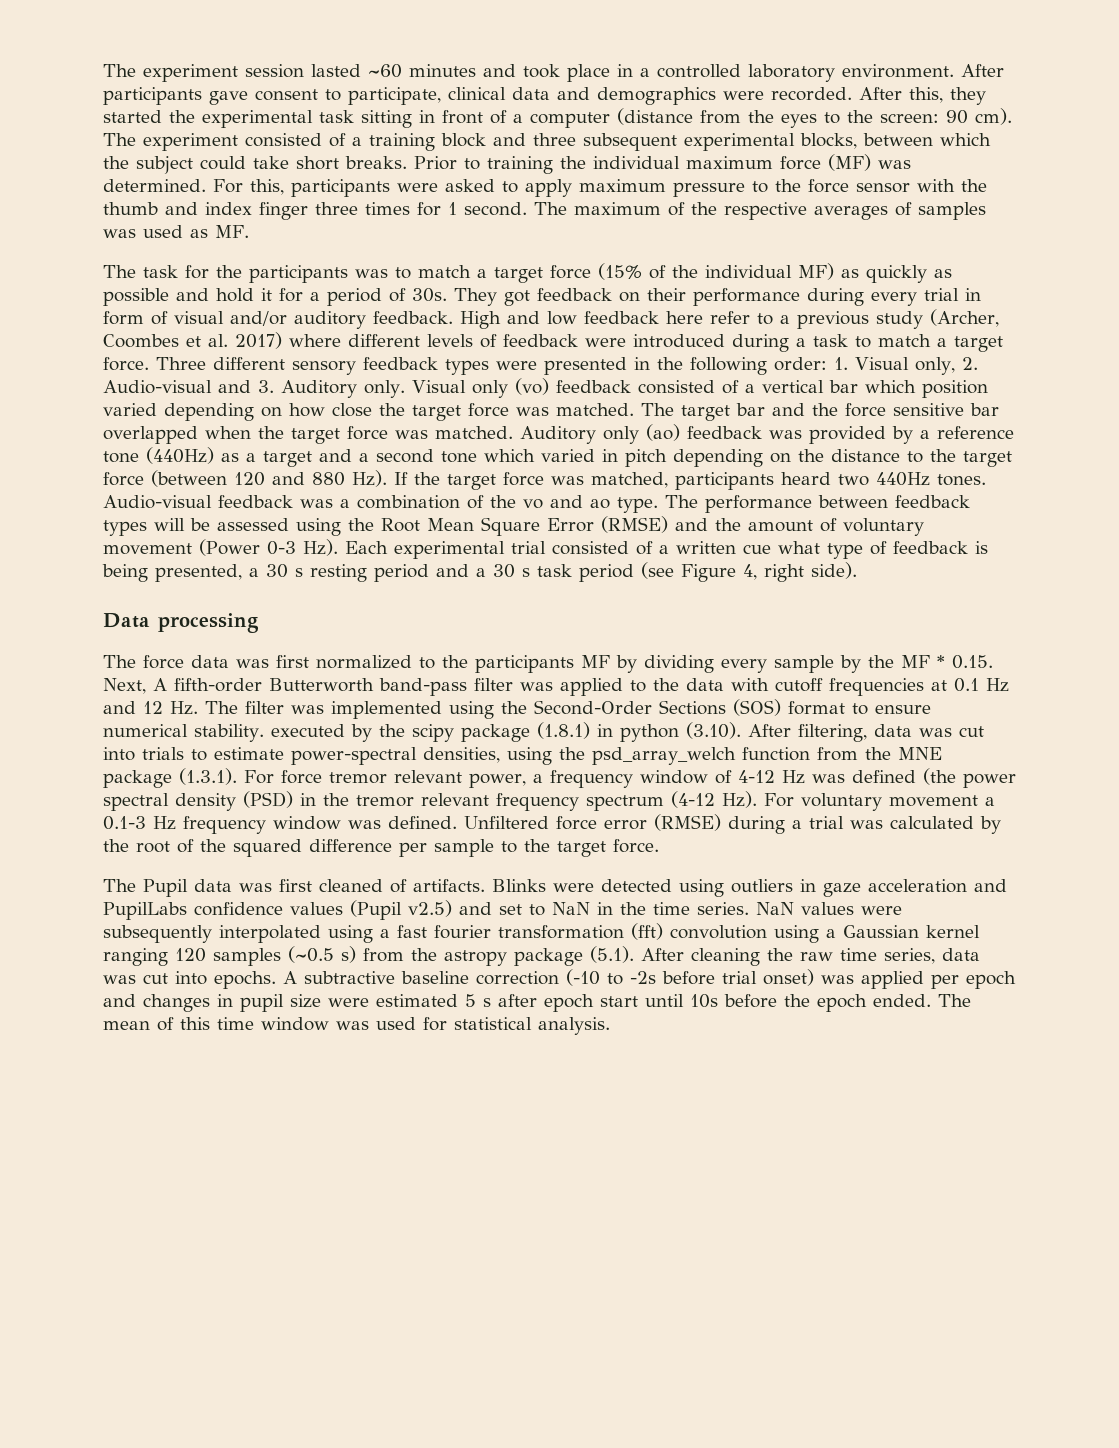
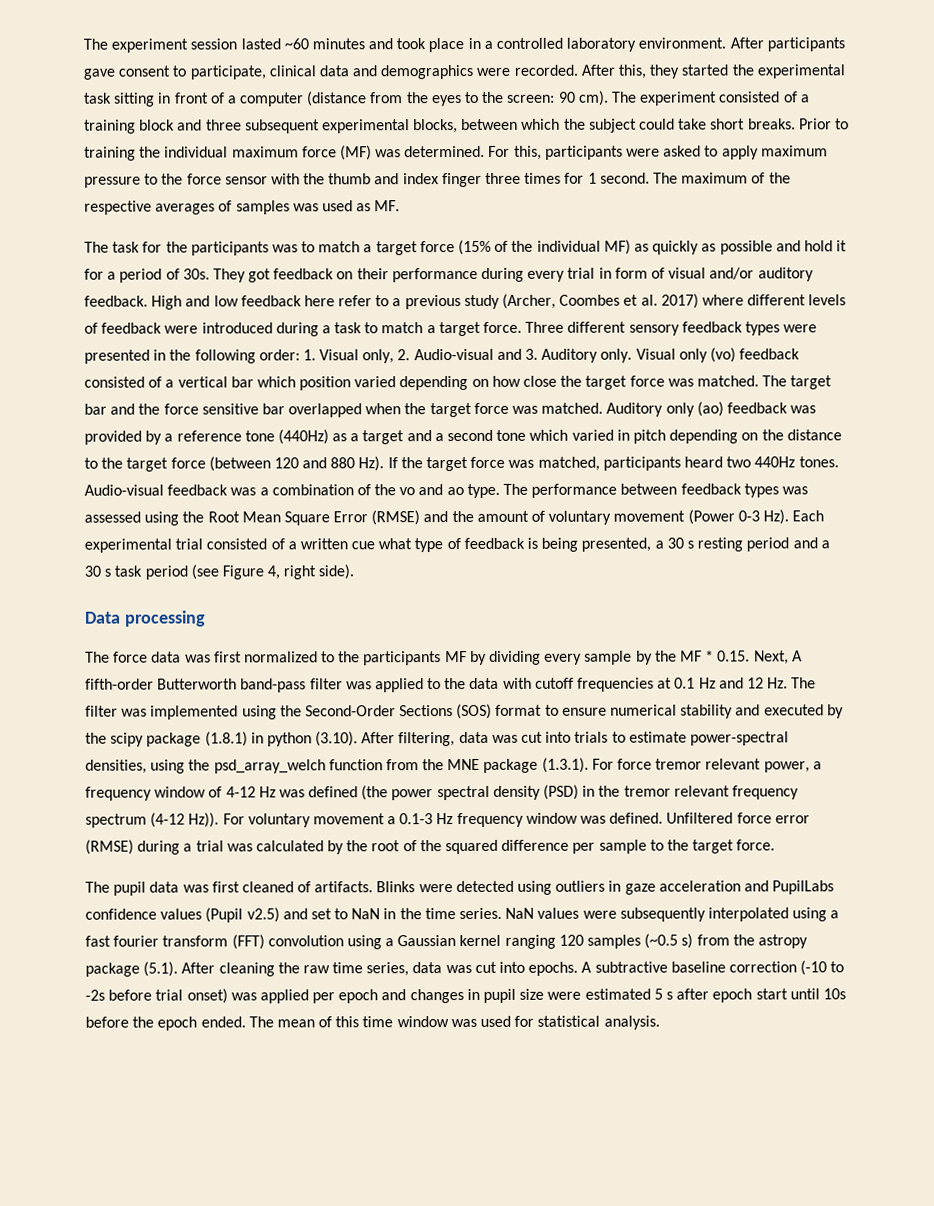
- The performance between feedback types will be assessed using the Root Mean Square Error (RMSE) and the amount of voluntary movement (Power 0-3 Hz). Each experimental trial consisted of a written cue what type of feedback is being presented, a 30 s resting period and a 30 s task period (see Figure 4, right side).
+ The performance between feedback types was assessed using the Root Mean Square Error (RMSE) and the amount of voluntary movement (Power 0-3 Hz). Each experimental trial consisted of a written cue what type of feedback is being presented, a 30 s resting period and a 30 s task period (see Figure 4, right side).
- The force data was first normalized to the participants MF by dividing every sample by the MF * 0.15. Next, A fifth-order Butterworth band-pass filter was applied to the data with cutoff frequencies at 0.1 Hz and 12 Hz. The filter was implemented using the Second-Order Sections (SOS) format to ensure numerical stability. executed by the scipy package (1.8.1) in python (3.10). After filtering, data was cut into trials to estimate power-spectral densities, using the psd_array_welch function from the MNE package (1.3.1). For force tremor relevant power, a frequency window of 4-12 Hz was defined (the power spectral density (PSD) in the tremor relevant frequency spectrum (4-12 Hz). For voluntary movement a 0.1-3 Hz frequency window was defined.
+ The force data was first normalized to the participants MF by dividing every sample by the MF * 0.15. Next, A fifth-order Butterworth band-pass filter was applied to the data with cutoff frequencies at 0.1 Hz and 12 Hz. The filter was implemented using the Second-Order Sections (SOS) format to ensure numerical stability and executed by the scipy package (1.8.1) in python (3.10). After filtering, data was cut into trials to estimate power-spectral densities, using the psd_array_welch function from the MNE package (1.3.1). For force tremor relevant power, a frequency window of 4-12 Hz was defined (the power spectral density (PSD) in the tremor relevant frequency spectrum (4-12 Hz)). For voluntary movement a 0.1-3 Hz frequency window was defined.
- The Pupil data was first cleaned of artifacts.
+ The pupil data was first cleaned of artifacts.
- NaN values were subsequently interpolated using a fast fourier transformation (fft) convolution using a Gaussian kernel ranging 120 samples (~0.5 s) from the astropy package (5.1). After cleaning the raw time series, data was cut into epochs.
+ NaN values were subsequently interpolated using a fast fourier transform (FFT) convolution using a Gaussian kernel ranging 120 samples (~0.5 s) from the astropy package (5.1). After cleaning the raw time series, data was cut into epochs.

